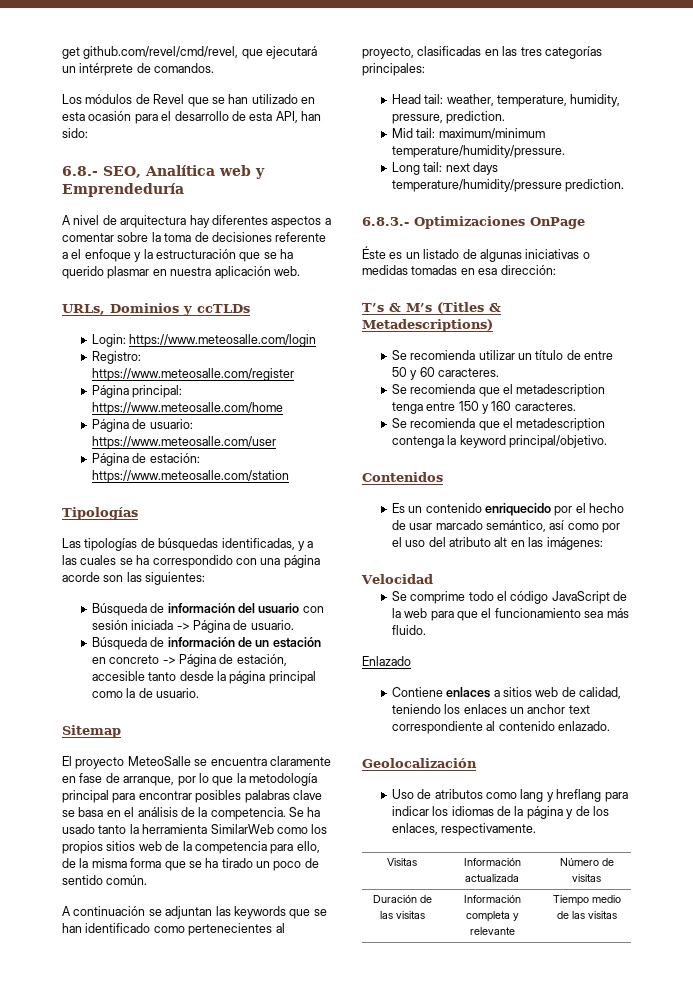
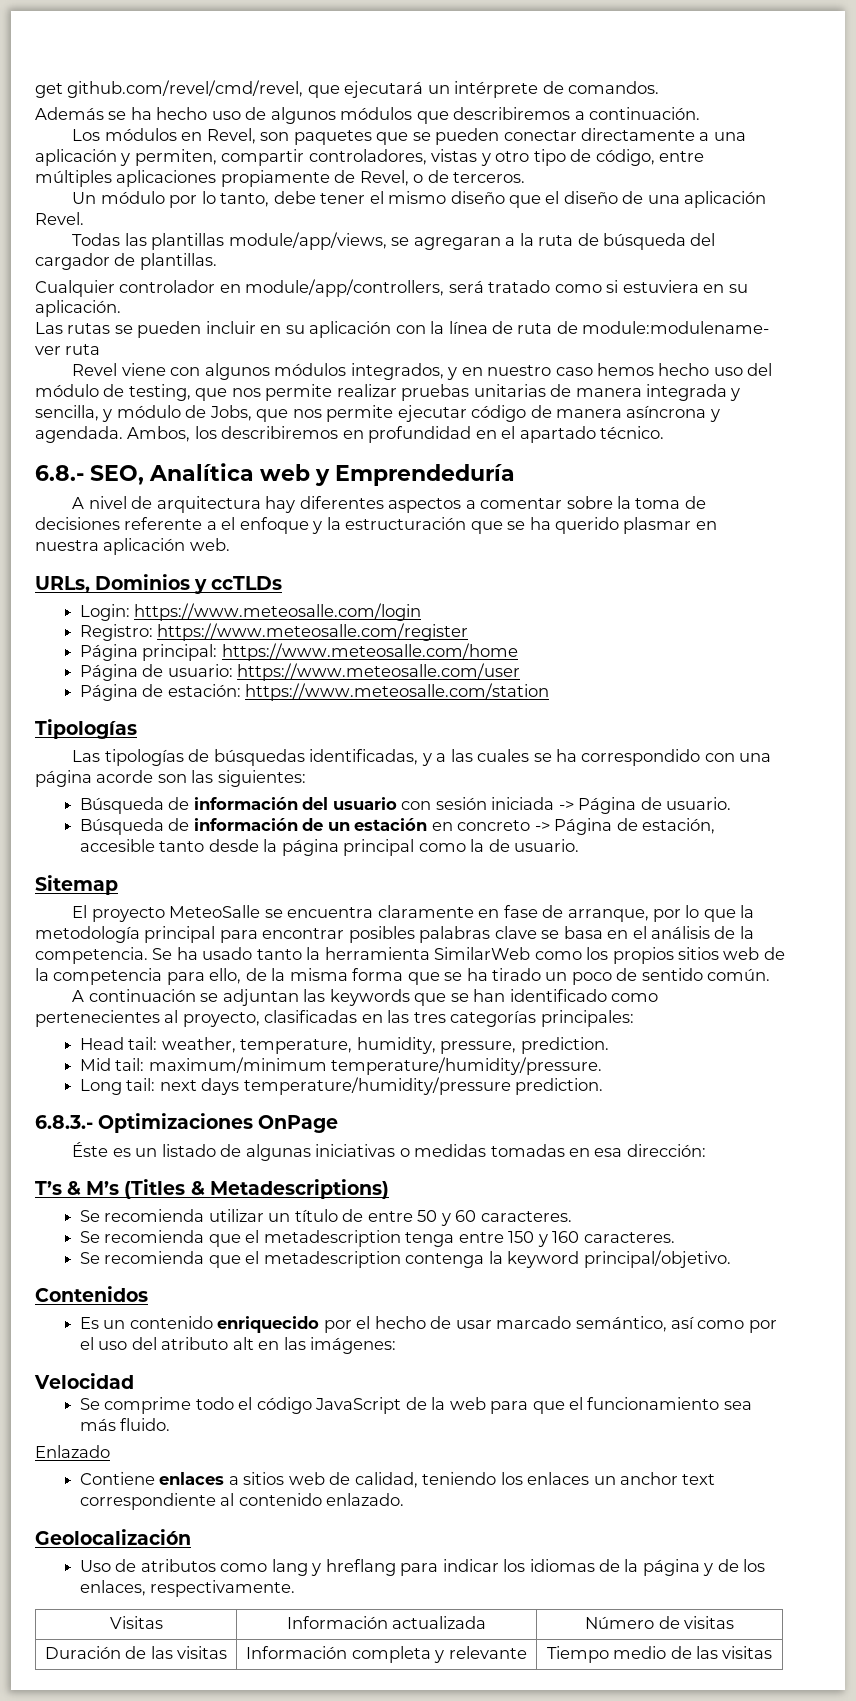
- Los módulos de Revel que se han utilizado en esta ocasión para el desarrollo de esta API, han sido:
+ Además se ha hecho uso de algunos módulos que describiremos a continuación.
+ Los módulos en Revel, son paquetes que se pueden conectar directamente a una aplicación y permiten, compartir controladores, vistas y otro tipo de código, entre múltiples aplicaciones propiamente de Revel, o de terceros.
+ Un módulo por lo tanto, debe tener el mismo diseño que el diseño de una aplicación Revel.
+ Todas las plantillas module/app/views, se agregaran a la ruta de búsqueda del cargador de plantillas.
+ Cualquier controlador en module/app/controllers, será tratado como si estuviera en su aplicación.
+ Las rutas se pueden incluir en su aplicación con la línea de ruta de module:modulename- ver ruta
+ Revel viene con algunos módulos integrados, y en nuestro caso hemos hecho uso del módulo de testing, que nos permite realizar pruebas unitarias de manera integrada y sencilla, y módulo de Jobs, que nos permite ejecutar código de manera asíncrona y agendada. Ambos, los describiremos en profundidad en el apartado técnico.

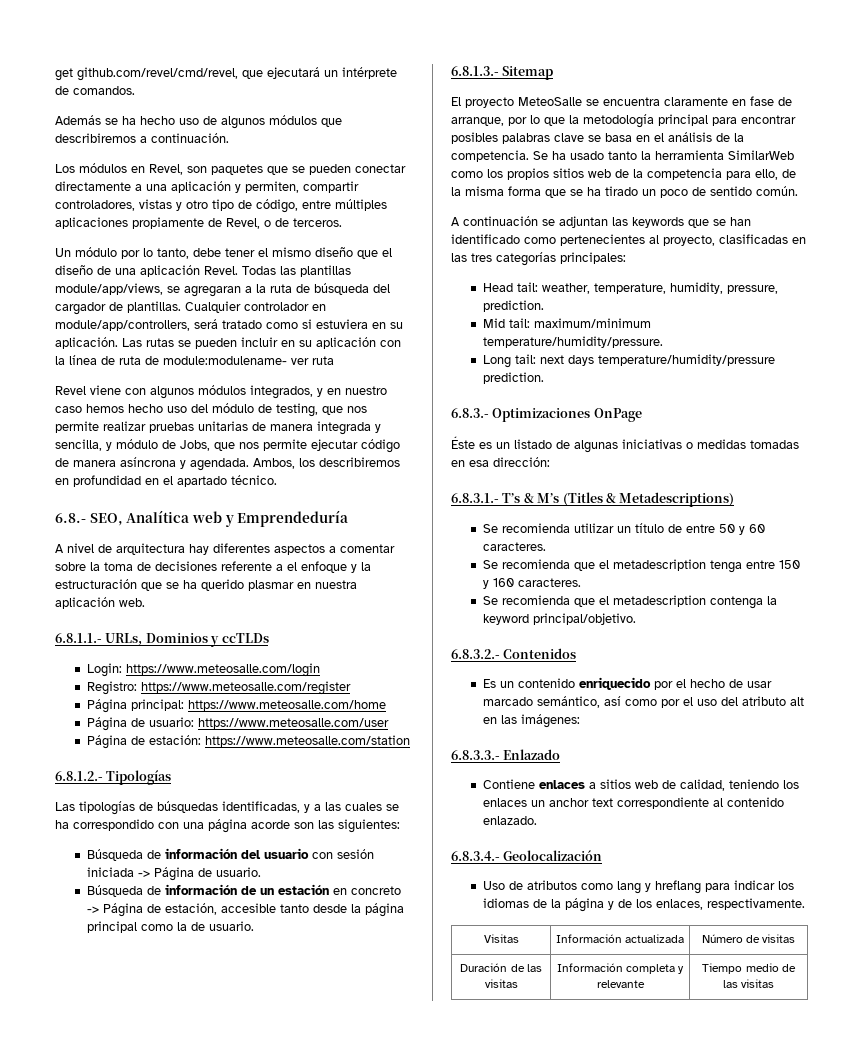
- Un módulo por lo tanto, debe tener el mismo diseño que el diseño de una aplicación Revel.
- Todas las plantillas module/app/views, se agregaran a la ruta de búsqueda del cargador de plantillas.
- Cualquier controlador en module/app/controllers, será tratado como si estuviera en su aplicación.
- Las rutas se pueden incluir en su aplicación con la línea de ruta de module:modulename- ver ruta
+ Un módulo por lo tanto, debe tener el mismo diseño que el diseño de una aplicación Revel. Todas las plantillas module/app/views, se agregaran a la ruta de búsqueda del cargador de plantillas. Cualquier controlador en module/app/controllers, será tratado como si estuviera en su aplicación. Las rutas se pueden incluir en su aplicación con la línea de ruta de module:modulename- ver ruta
- URLs, Dominios y ccTLDs
+ 6.8.1.1.- URLs, Dominios y ccTLDs
- Tipologías
+ 6.8.1.2.- Tipologías
- Sitemap
+ 6.8.1.3.- Sitemap
- T’s & M’s (Titles & Metadescriptions)
+ 6.8.3.1.- T’s & M’s (Titles & Metadescriptions)
- Contenidos
+ 6.8.3.2.- Contenidos
- Velocidad
- Se comprime todo el código JavaScript de la web para que el funcionamiento sea más fluido.
- Enlazado
+ 6.8.3.3.- Enlazado
- Geolocalización
+ 6.8.3.4.- Geolocalización

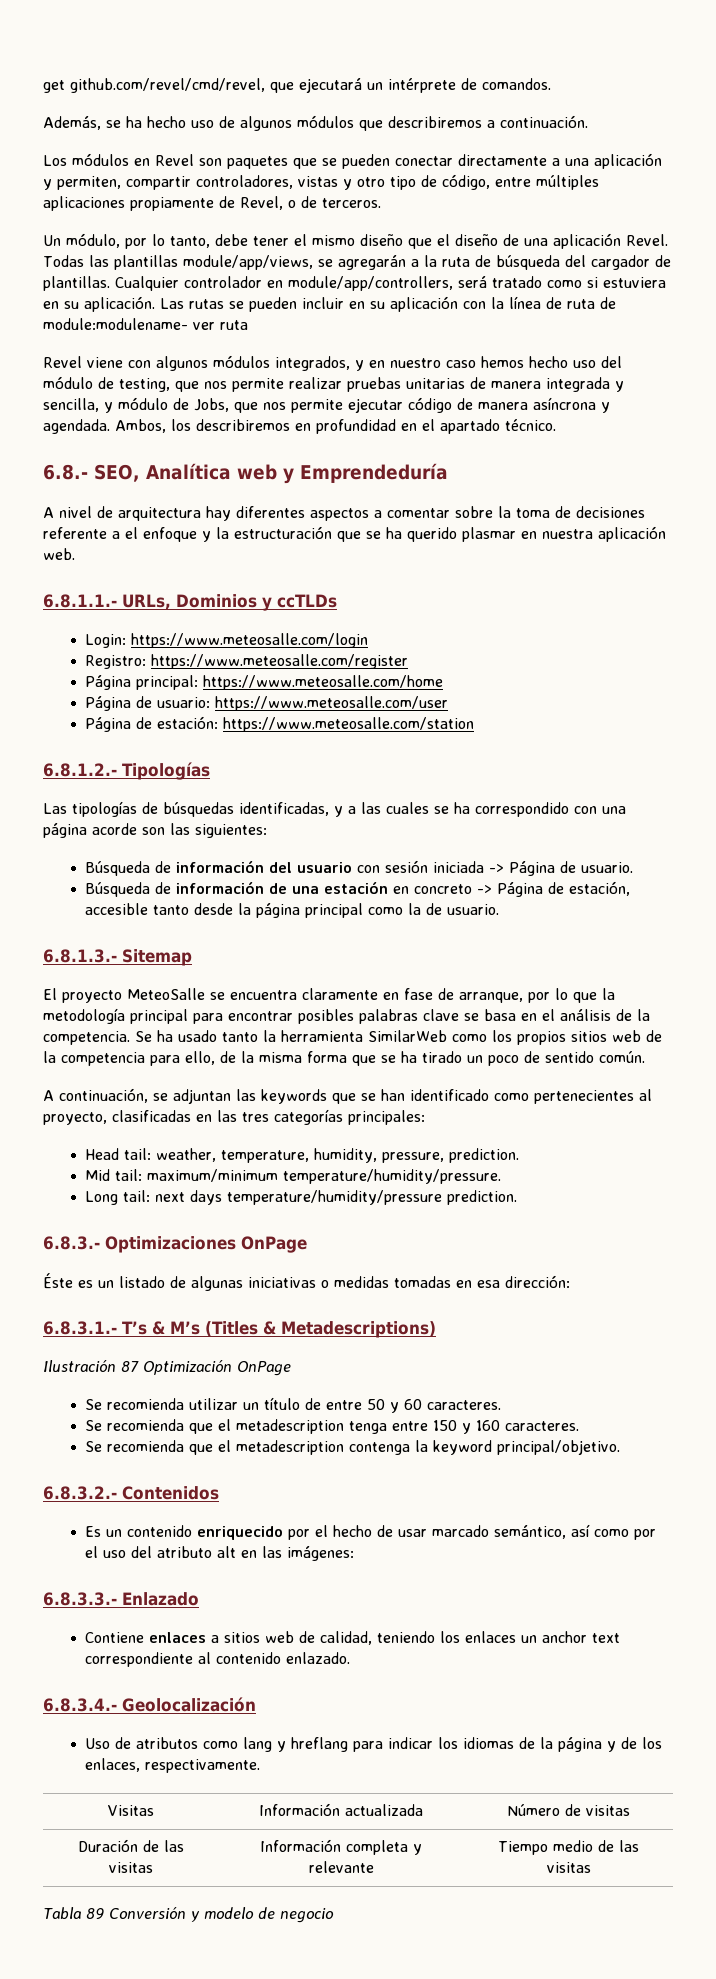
- Además se ha hecho uso de algunos módulos que describiremos a continuación.
+ Además, se ha hecho uso de algunos módulos que describiremos a continuación.
- Los módulos en Revel, son paquetes que se pueden conectar directamente a una aplicación y permiten, compartir controladores, vistas y otro tipo de código, entre múltiples aplicaciones propiamente de Revel, o de terceros.
+ Los módulos en Revel son paquetes que se pueden conectar directamente a una aplicación y permiten, compartir controladores, vistas y otro tipo de código, entre múltiples aplicaciones propiamente de Revel, o de terceros.
- Un módulo por lo tanto, debe tener el mismo diseño que el diseño de una aplicación Revel.
+ Un módulo, por lo tanto, debe tener el mismo diseño que el diseño de una aplicación Revel.
- Todas las plantillas module/app/views, se agregaran a la ruta de búsqueda del cargador de plantillas.
+ Todas las plantillas module/app/views, se agregarán a la ruta de búsqueda del cargador de plantillas.
- Búsqueda de información de un estación en concreto -> Página de estación, accesible tanto desde la página principal como la de usuario.
+ Búsqueda de información de una estación en concreto -> Página de estación, accesible tanto desde la página principal como la de usuario.
- A continuación se adjuntan las keywords que se han identificado como pertenecientes al proyecto, clasificadas en las tres categorías principales:
+ A continuación, se adjuntan las keywords que se han identificado como pertenecientes al proyecto, clasificadas en las tres categorías principales:
+ Ilustración 87 Optimización OnPage
+ Tabla 89 Conversión y modelo de negocio

